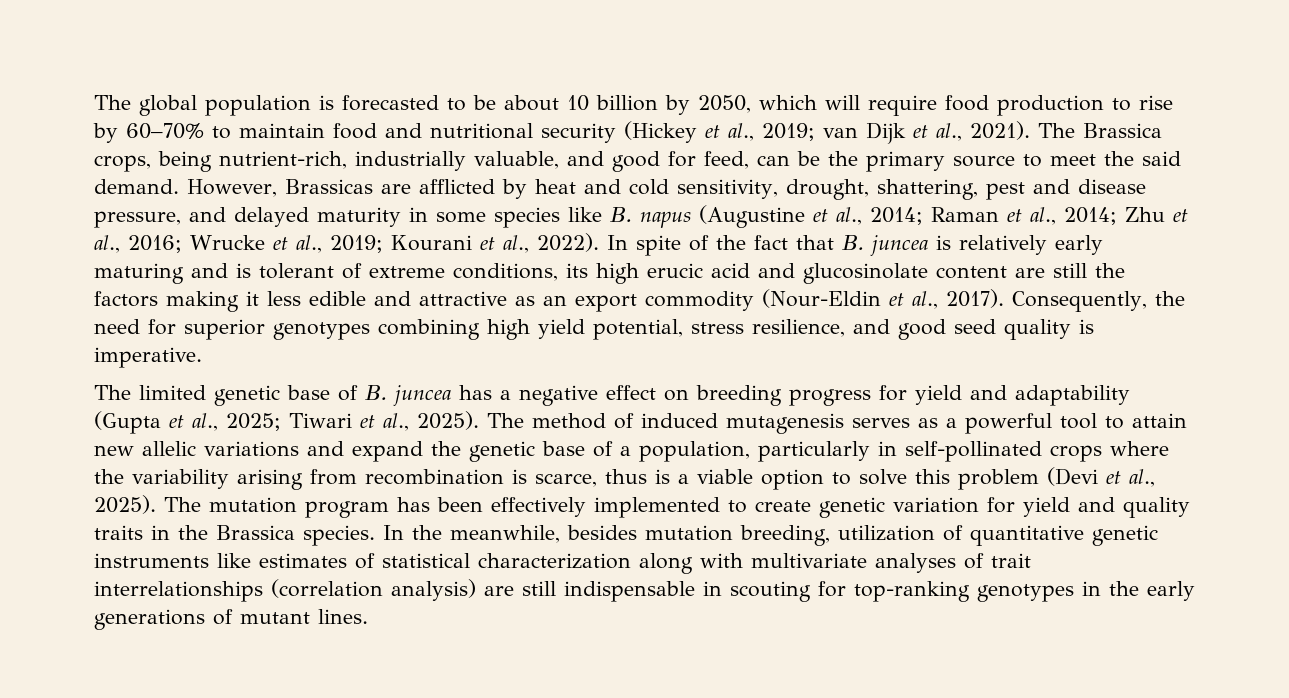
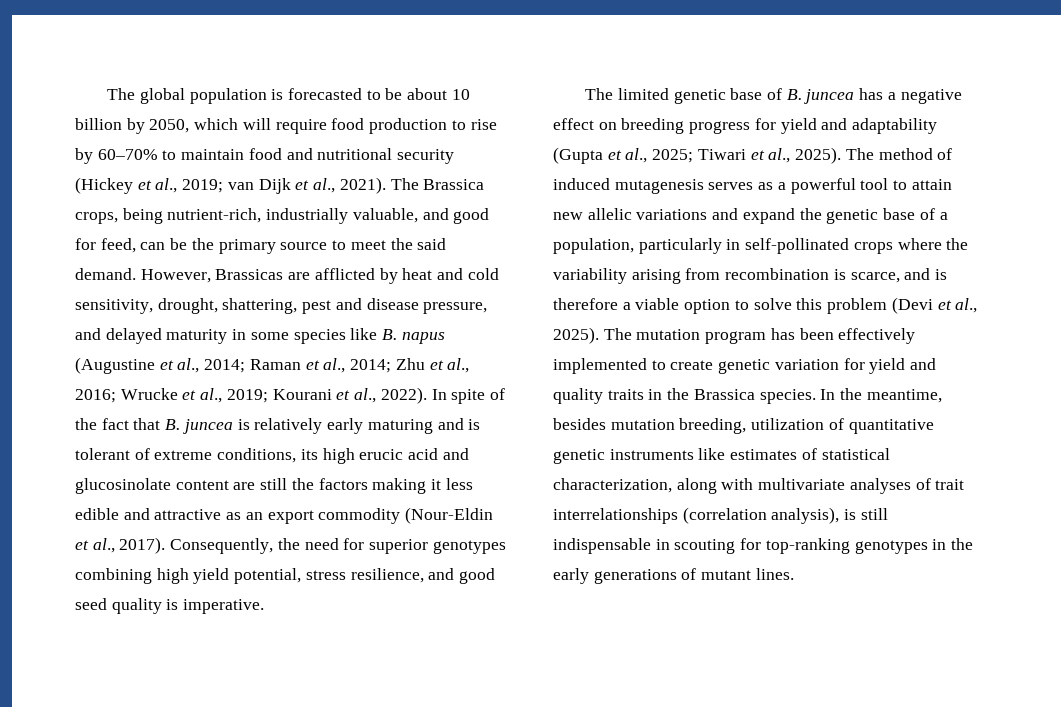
- The method of induced mutagenesis serves as a powerful tool to attain new allelic variations and expand the genetic base of a population, particularly in self-pollinated crops where the variability arising from recombination is scarce, thus is a viable option to solve this problem (Devi et al., 2025).
+ The method of induced mutagenesis serves as a powerful tool to attain new allelic variations and expand the genetic base of a population, particularly in self-pollinated crops where the variability arising from recombination is scarce, and is therefore a viable option to solve this problem (Devi et al., 2025).
- In the meanwhile, besides mutation breeding, utilization of quantitative genetic instruments like estimates of statistical characterization along with multivariate analyses of trait interrelationships (correlation analysis) are still indispensable in scouting for top-ranking genotypes in the early generations of mutant lines.
+ In the meantime, besides mutation breeding, utilization of quantitative genetic instruments like estimates of statistical characterization, along with multivariate analyses of trait interrelationships (correlation analysis), is still indispensable in scouting for top-ranking genotypes in the early generations of mutant lines.

